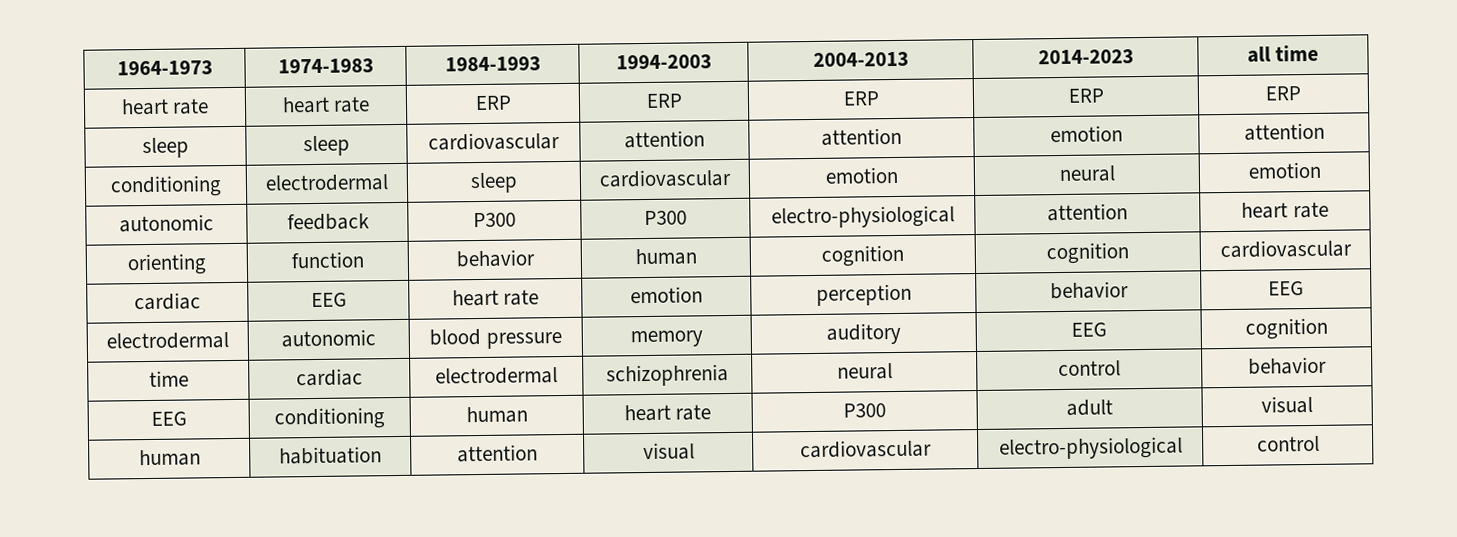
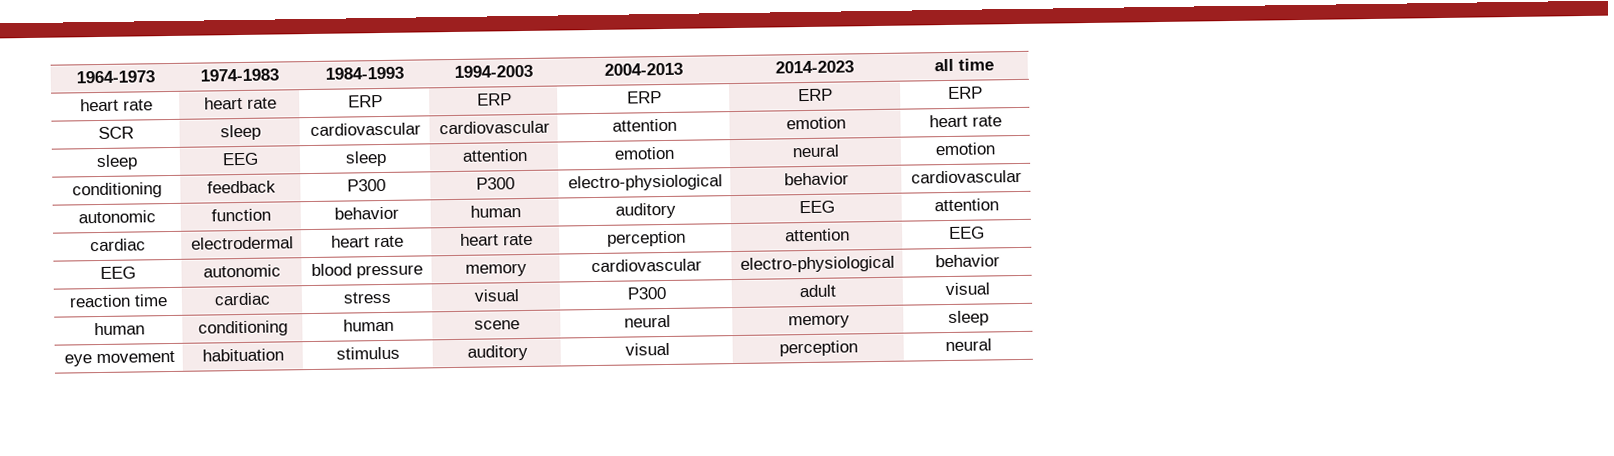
- sleep | sleep | cardiovascular | attention | attention | emotion | attention
- conditioning | electrodermal | sleep | cardiovascular | emotion | neural | emotion
+ SCR | sleep | cardiovascular | cardiovascular | attention | emotion | heart rate
+ sleep | EEG | sleep | attention | emotion | neural | emotion
- autonomic | feedback | P300 | P300 | electro-physiological | attention | heart rate
- orienting | function | behavior | human | cognition | cognition | cardiovascular
- cardiac | EEG | heart rate | emotion | perception | behavior | EEG
+ conditioning | feedback | P300 | P300 | electro-physiological | behavior | cardiovascular
+ autonomic | function | behavior | human | auditory | EEG | attention
+ cardiac | electrodermal | heart rate | heart rate | perception | attention | EEG
- electrodermal | autonomic | blood pressure | memory | auditory | EEG | cognition
- time | cardiac | electrodermal | schizophrenia | neural | control | behavior
- EEG | conditioning | human | heart rate | P300 | adult | visual
- human | habituation | attention | visual | cardiovascular | electro-physiological | control
+ EEG | autonomic | blood pressure | memory | cardiovascular | electro-physiological | behavior
+ reaction time | cardiac | stress | visual | P300 | adult | visual
+ human | conditioning | human | scene | neural | memory | sleep
+ eye movement | habituation | stimulus | auditory | visual | perception | neural

